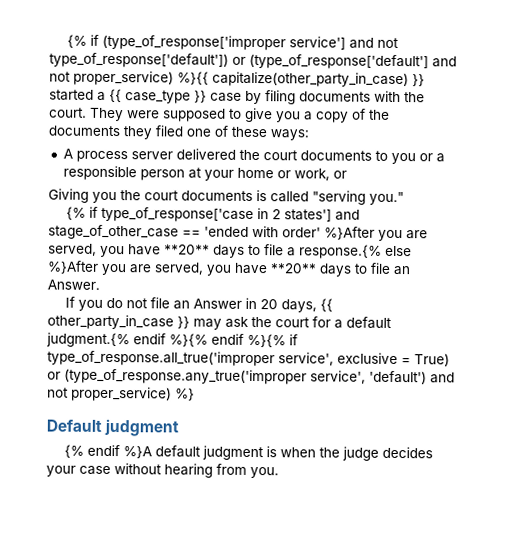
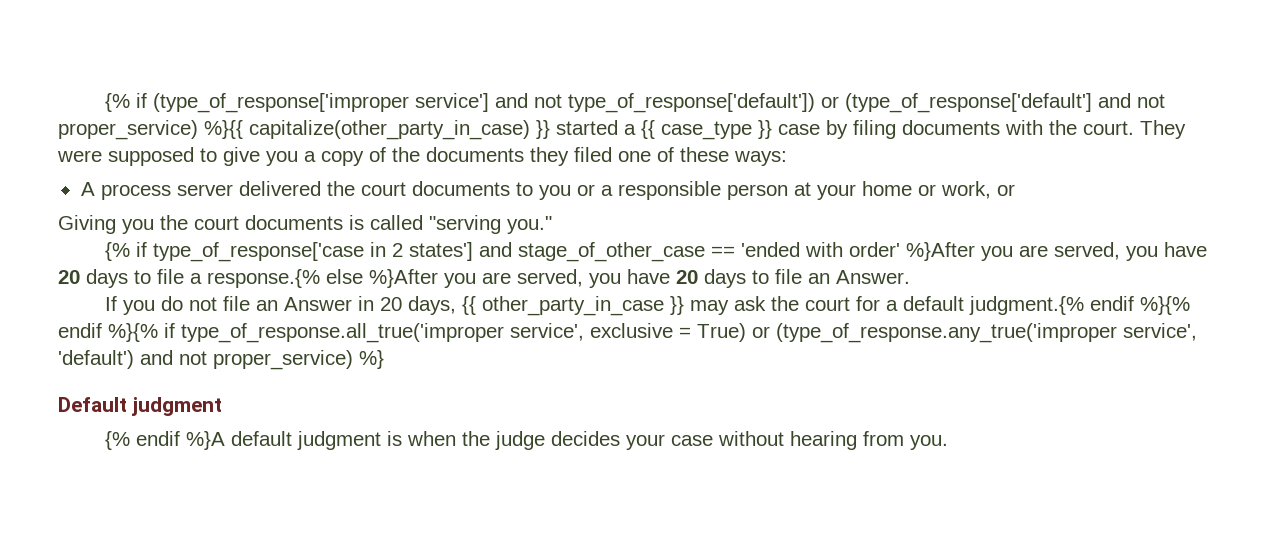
- {% if type_of_response['case in 2 states'] and stage_of_other_case == 'ended with order' %}After you are served, you have **20** days to file a response.{% else %}After you are served, you have **20** days to file an Answer.
+ {% if type_of_response['case in 2 states'] and stage_of_other_case == 'ended with order' %}After you are served, you have 20 days to file a response.{% else %}After you are served, you have 20 days to file an Answer.

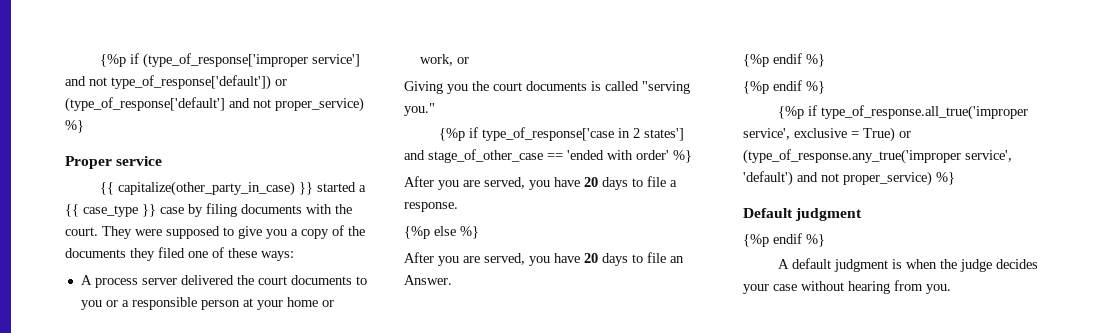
- {% if (type_of_response['improper service'] and not type_of_response['default']) or (type_of_response['default'] and not proper_service) %}{{ capitalize(other_party_in_case) }} started a {{ case_type }} case by filing documents with the court.
+ {%p if (type_of_response['improper service'] and not type_of_response['default']) or (type_of_response['default'] and not proper_service) %}
+ Proper service
+ {{ capitalize(other_party_in_case) }} started a {{ case_type }} case by filing documents with the court.
- {% if type_of_response['case in 2 states'] and stage_of_other_case == 'ended with order' %}After you are served, you have 20 days to file a response.{% else %}After you are served, you have 20 days to file an Answer.
- If you do not file an Answer in 20 days, {{ other_party_in_case }} may ask the court for a default judgment.{% endif %}{% endif %}{% if type_of_response.all_true('improper service', exclusive = True) or (type_of_response.any_true('improper service', 'default') and not proper_service) %}
+ {%p if type_of_response['case in 2 states'] and stage_of_other_case == 'ended with order' %}
+ After you are served, you have 20 days to file a response.
+ {%p else %}
+ After you are served, you have 20 days to file an Answer.
+ {%p endif %}
+ {%p endif %}
+ {%p if type_of_response.all_true('improper service', exclusive = True) or (type_of_response.any_true('improper service', 'default') and not proper_service) %}
  Default judgment
- {% endif %}A default judgment is when the judge decides your case without hearing from you.
+ {%p endif %}
+ A default judgment is when the judge decides your case without hearing from you.

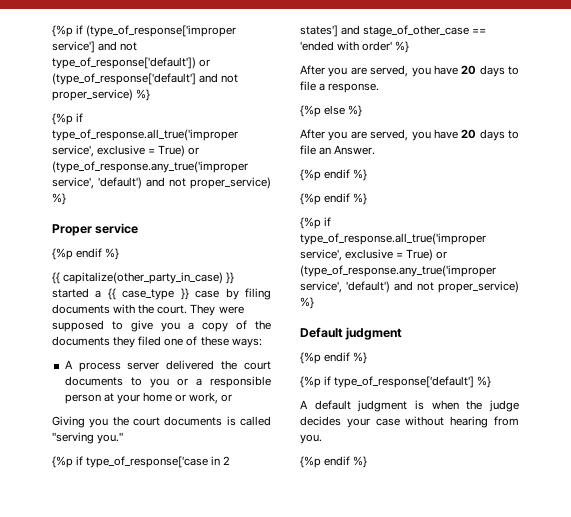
  {%p if (type_of_response['improper service'] and not type_of_response['default']) or (type_of_response['default'] and not proper_service) %}
+ {%p if type_of_response.all_true('improper service', exclusive = True) or (type_of_response.any_true('improper service', 'default') and not proper_service) %}
  Proper service
+ {%p endif %}
+ {%p if type_of_response['default'] %}
  A default judgment is when the judge decides your case without hearing from you.
+ {%p endif %}

